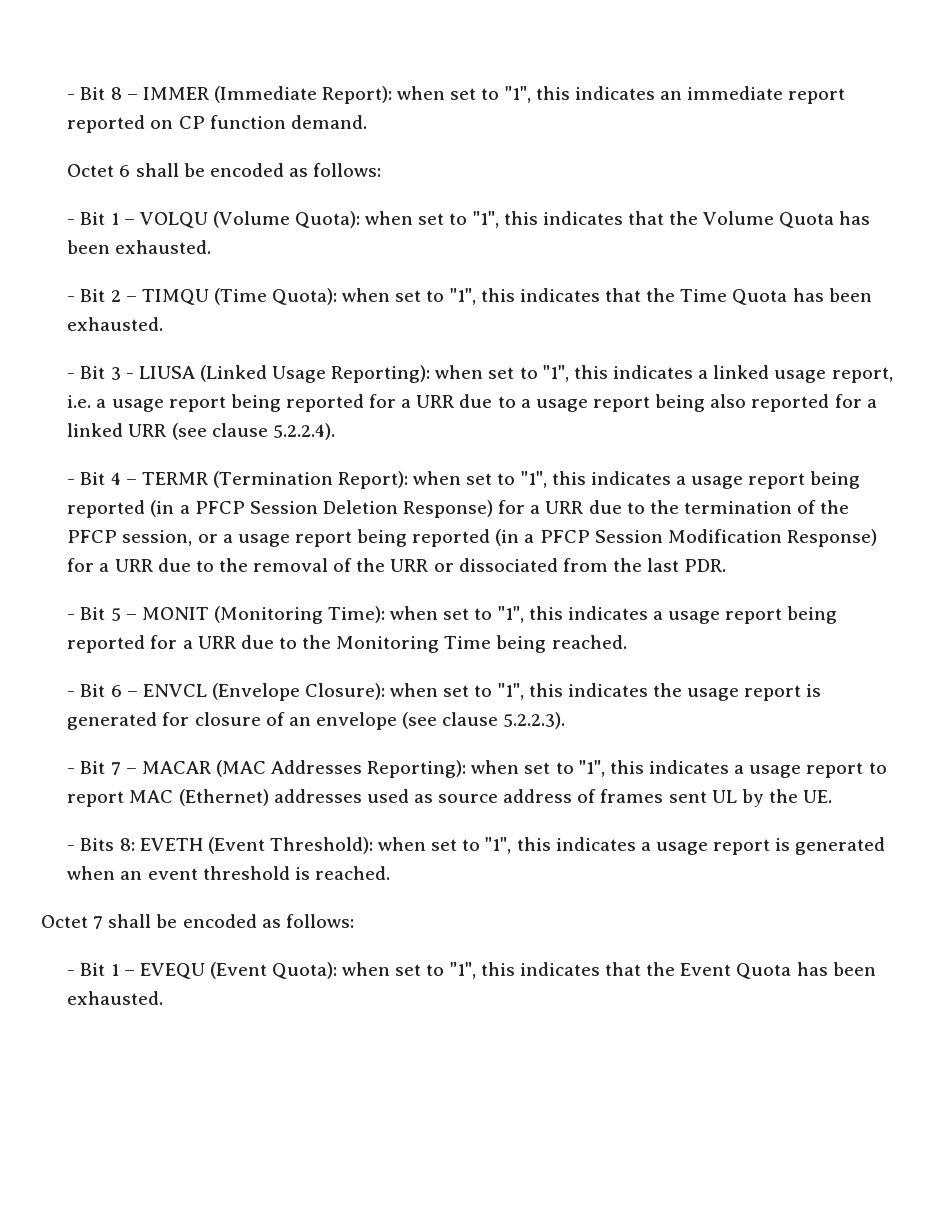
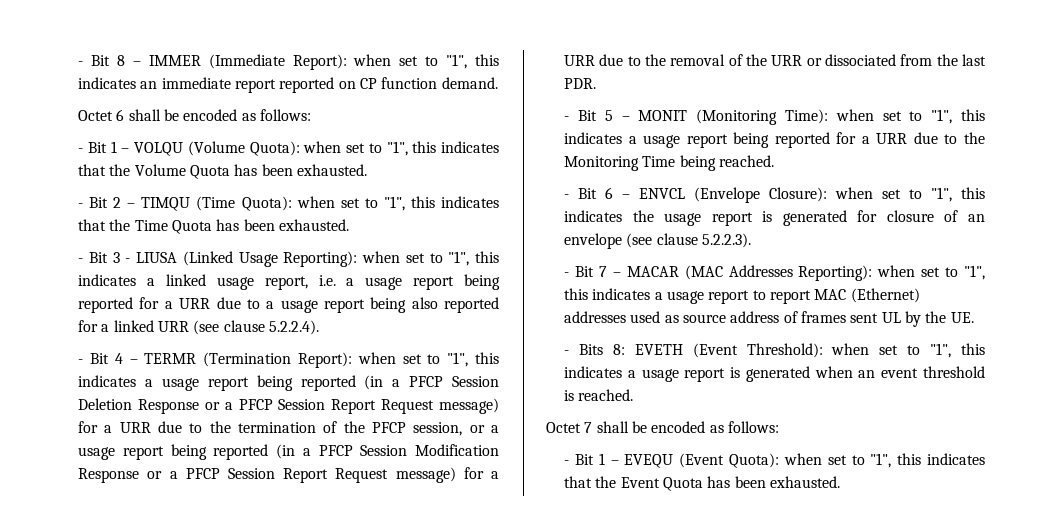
- when set to "1", this indicates a usage report being reported (in a PFCP Session Deletion Response) for a URR due to the termination of the PFCP session, or a usage report being reported (in a PFCP Session Modification Response) for a URR due to the removal of the URR or dissociated from the last PDR.
+ when set to "1", this indicates a usage report being reported (in a PFCP Session Deletion Response or a PFCP Session Report Request message) for a URR due to the termination of the PFCP session, or a usage report being reported (in a PFCP Session Modification Response or a PFCP Session Report Request message) for a URR due to the removal of the URR or dissociated from the last PDR.

